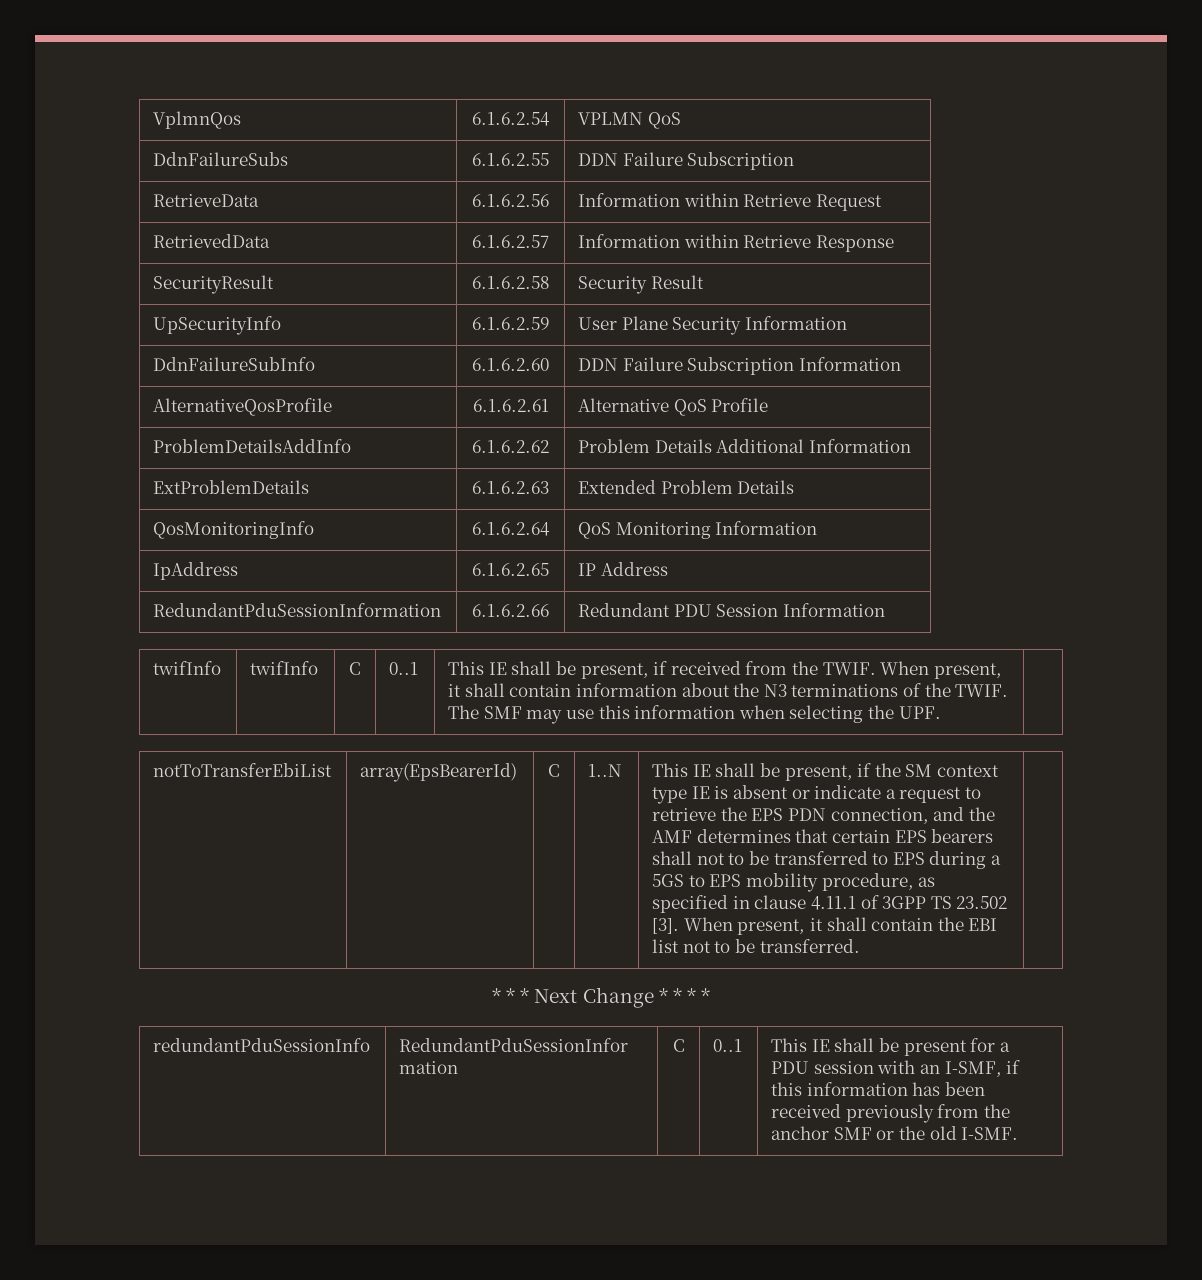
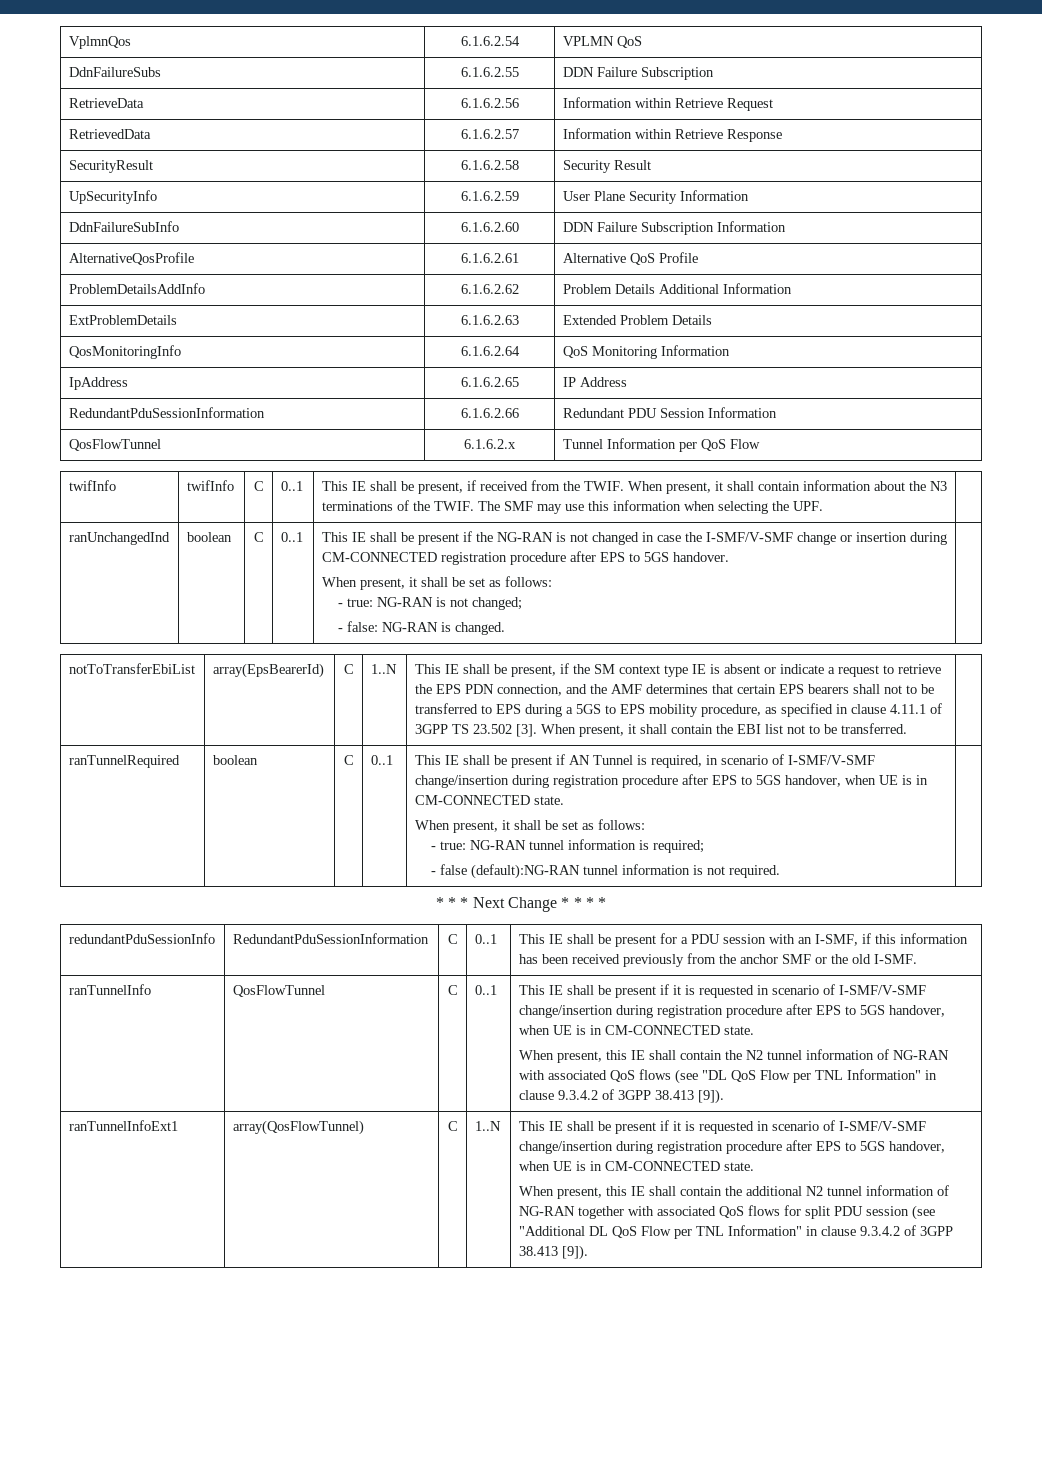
+ QosFlowTunnel | 6.1.6.2.x | Tunnel Information per QoS Flow
+ ranUnchangedInd | boolean | C | 0..1 | This IE shall be present if the NG-RAN is not changed in case the I-SMF/V-SMF change or insertion during CM-CONNECTED registration procedure after EPS to 5GS handover.
+ When present, it shall be set as follows:
+ - true: NG-RAN is not changed;
+ - false: NG-RAN is changed.
+ ranTunnelRequired | boolean | C | 0..1 | This IE shall be present if AN Tunnel is required, in scenario of I-SMF/V-SMF change/insertion during registration procedure after EPS to 5GS handover, when UE is in CM-CONNECTED state.
+ When present, it shall be set as follows:
+ - true: NG-RAN tunnel information is required;
+ - false (default):NG-RAN tunnel information is not required.
+ ranTunnelInfo | QosFlowTunnel | C | 0..1 | This IE shall be present if it is requested in scenario of I-SMF/V-SMF change/insertion during registration procedure after EPS to 5GS handover, when UE is in CM-CONNECTED state.
+ When present, this IE shall contain the N2 tunnel information of NG-RAN with associated QoS flows (see "DL QoS Flow per TNL Information" in clause 9.3.4.2 of 3GPP 38.413 [9]).
+ ranTunnelInfoExt1 | array(QosFlowTunnel) | C | 1..N | This IE shall be present if it is requested in scenario of I-SMF/V-SMF change/insertion during registration procedure after EPS to 5GS handover, when UE is in CM-CONNECTED state.
+ When present, this IE shall contain the additional N2 tunnel information of NG-RAN together with associated QoS flows for split PDU session (see "Additional DL QoS Flow per TNL Information" in clause 9.3.4.2 of 3GPP 38.413 [9]).

